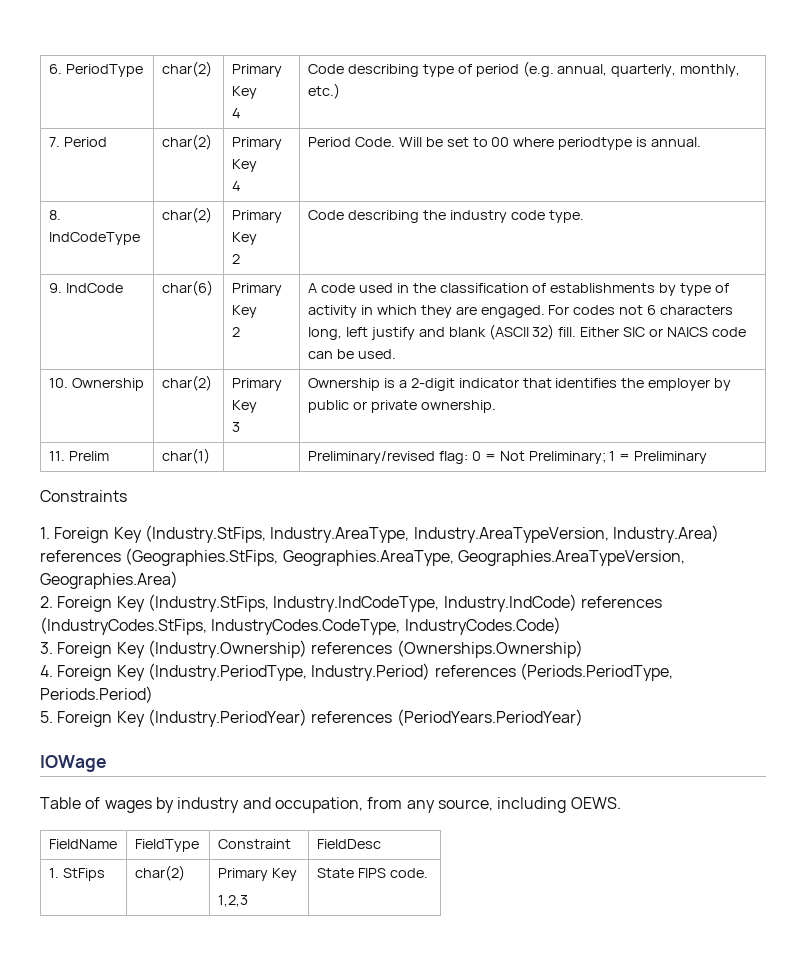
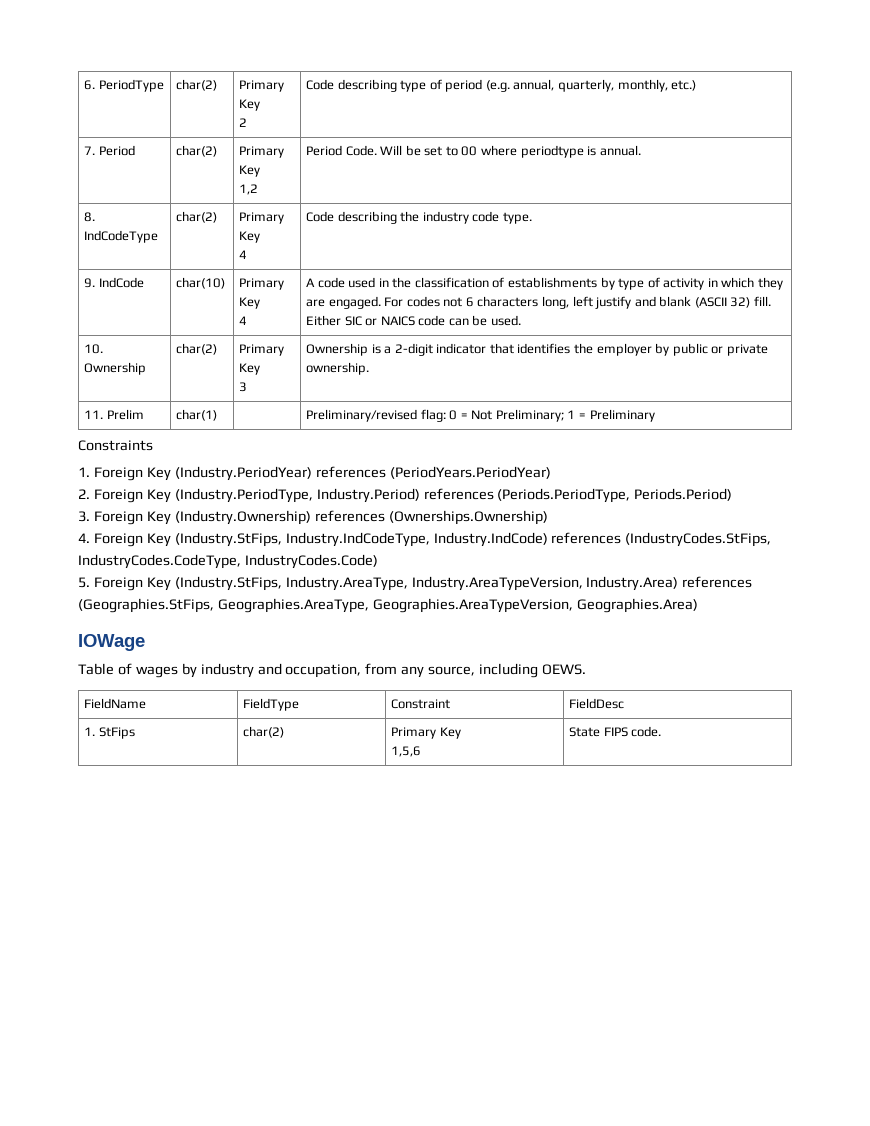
  6. PeriodType | char(2) | Primary Key
- 4 | Code describing type of period (e.g. annual, quarterly, monthly, etc.)
+ 2 | Code describing type of period (e.g. annual, quarterly, monthly, etc.)
  7. Period | char(2) | Primary Key
- 4 | Period Code. Will be set to 00 where periodtype is annual.
+ 1,2 | Period Code. Will be set to 00 where periodtype is annual.
  8. IndCodeType | char(2) | Primary Key
- 2 | Code describing the industry code type.
+ 4 | Code describing the industry code type.
- char(6) | Primary Key
- 2
+ char(10) | Primary Key
+ 4
- 1. Foreign Key (Industry.StFips, Industry.AreaType, Industry.AreaTypeVersion, Industry.Area) references (Geographies.StFips, Geographies.AreaType, Geographies.AreaTypeVersion, Geographies.Area)
- 2. Foreign Key (Industry.StFips, Industry.IndCodeType, Industry.IndCode) references (IndustryCodes.StFips, IndustryCodes.CodeType, IndustryCodes.Code)
+ 1. Foreign Key (Industry.PeriodYear) references (PeriodYears.PeriodYear)
+ 2. Foreign Key (Industry.PeriodType, Industry.Period) references (Periods.PeriodType, Periods.Period)
- 4. Foreign Key (Industry.PeriodType, Industry.Period) references (Periods.PeriodType, Periods.Period)
- 5. Foreign Key (Industry.PeriodYear) references (PeriodYears.PeriodYear)
+ 4. Foreign Key (Industry.StFips, Industry.IndCodeType, Industry.IndCode) references (IndustryCodes.StFips, IndustryCodes.CodeType, IndustryCodes.Code)
+ 5. Foreign Key (Industry.StFips, Industry.AreaType, Industry.AreaTypeVersion, Industry.Area) references (Geographies.StFips, Geographies.AreaType, Geographies.AreaTypeVersion, Geographies.Area)
  1. StFips | char(2) | Primary Key
- 1,2,3 | State FIPS code.
+ 1,5,6 | State FIPS code.

